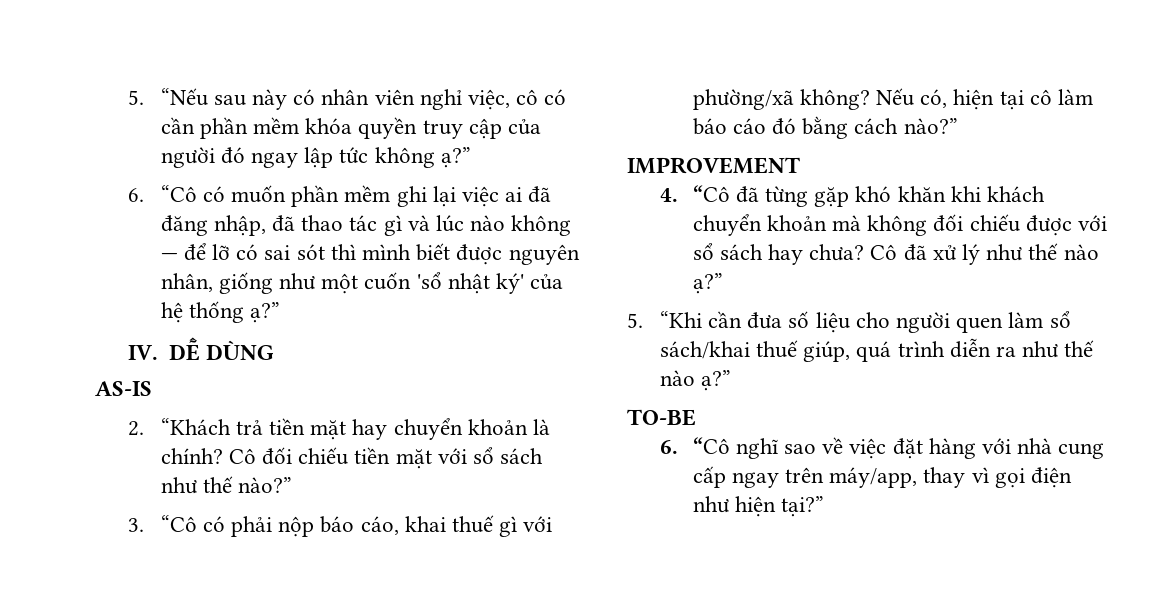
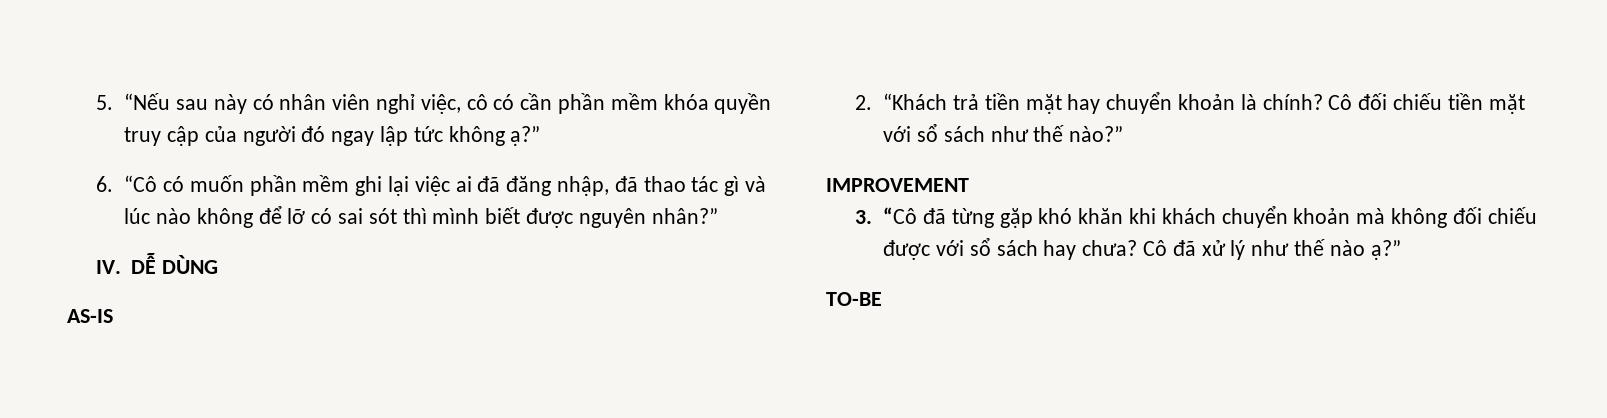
- 6. “Cô có muốn phần mềm ghi lại việc ai đã đăng nhập, đã thao tác gì và lúc nào không — để lỡ có sai sót thì mình biết được nguyên nhân, giống như một cuốn 'sổ nhật ký' của hệ thống ạ?”
+ 6. “Cô có muốn phần mềm ghi lại việc ai đã đăng nhập, đã thao tác gì và lúc nào không để lỡ có sai sót thì mình biết được nguyên nhân?”
- 3. “Cô có phải nộp báo cáo, khai thuế gì với phường/xã không? Nếu có, hiện tại cô làm báo cáo đó bằng cách nào?”
- 4. “Cô đã từng gặp khó khăn khi khách chuyển khoản mà không đối chiếu được với sổ sách hay chưa?
+ 3. “Cô đã từng gặp khó khăn khi khách chuyển khoản mà không đối chiếu được với sổ sách hay chưa?
- 5. “Khi cần đưa số liệu cho người quen làm sổ sách/khai thuế giúp, quá trình diễn ra như thế nào ạ?”
  TO-BE
- 6. “Cô nghĩ sao về việc đặt hàng với nhà cung cấp ngay trên máy/app, thay vì gọi điện như hiện tại?”

